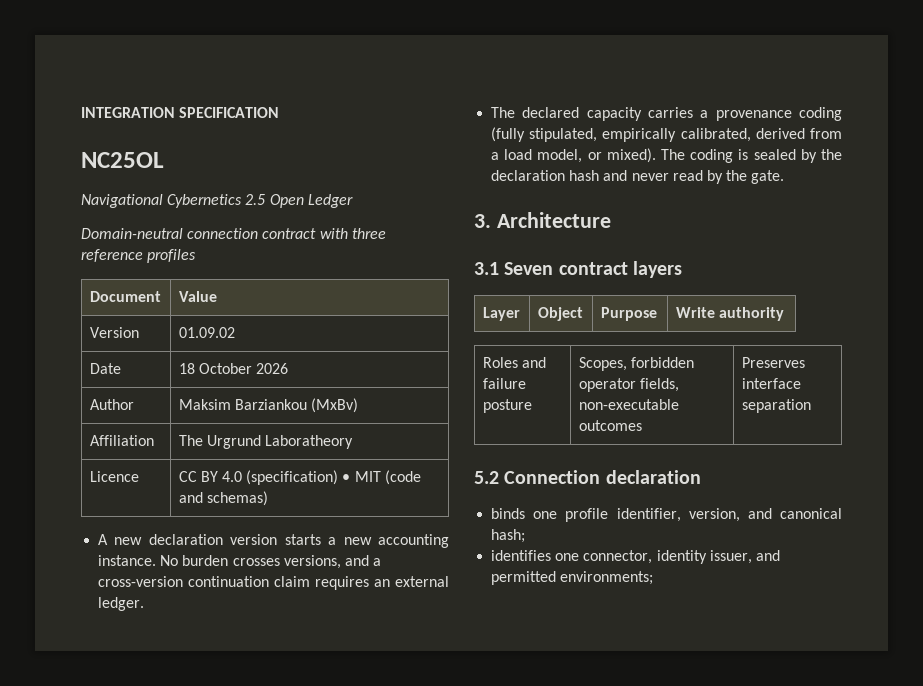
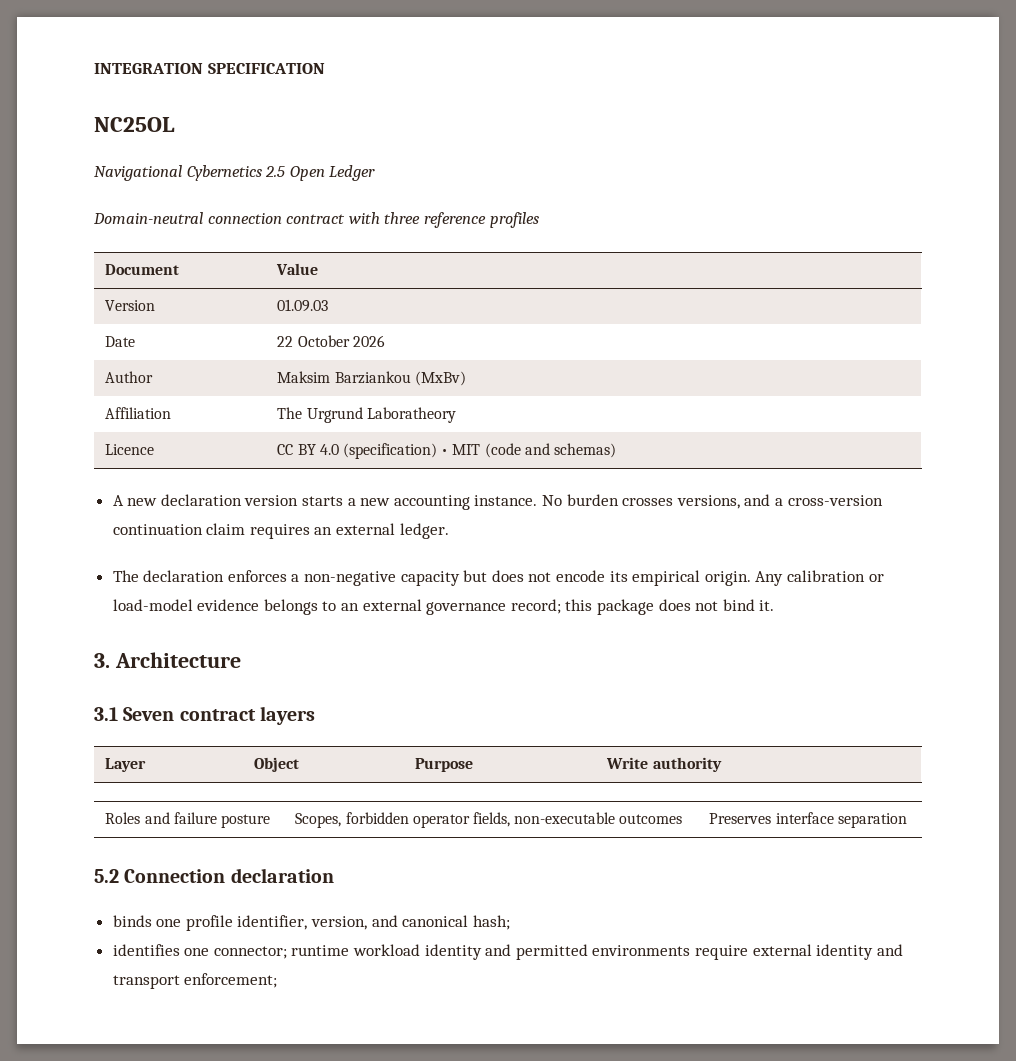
- Version | 01.09.02
+ Version | 01.09.03
- Date | 18 October 2026
+ Date | 22 October 2026
- The declared capacity carries a provenance coding (fully stipulated, empirically calibrated, derived from a load model, or mixed). The coding is sealed by the declaration hash and never read by the gate.
+ The declaration enforces a non-negative capacity but does not encode its empirical origin. Any calibration or load-model evidence belongs to an external governance record; this package does not bind it.
- identifies one connector, identity issuer, and permitted environments;
+ identifies one connector; runtime workload identity and permitted environments require external identity and transport enforcement;

